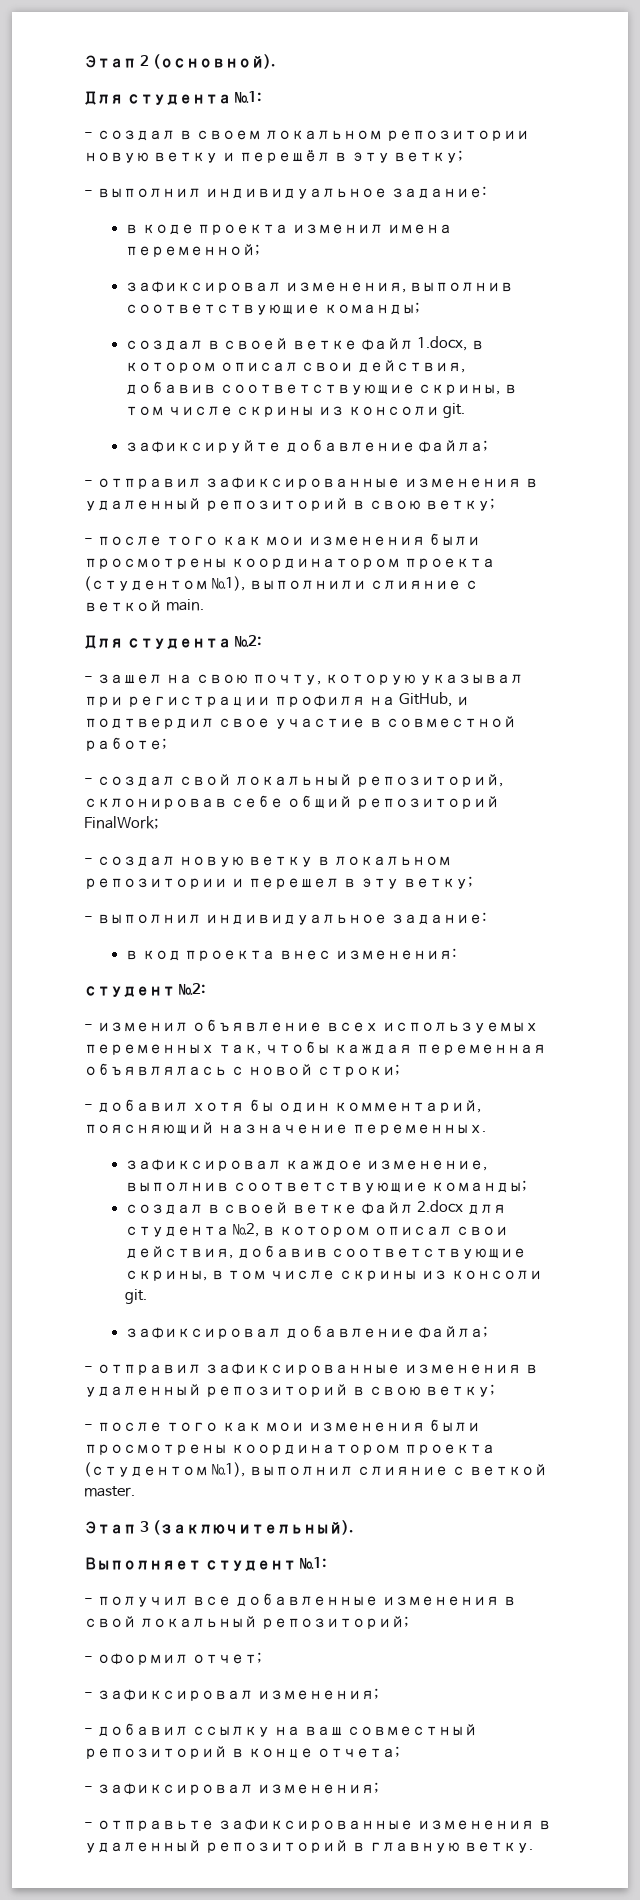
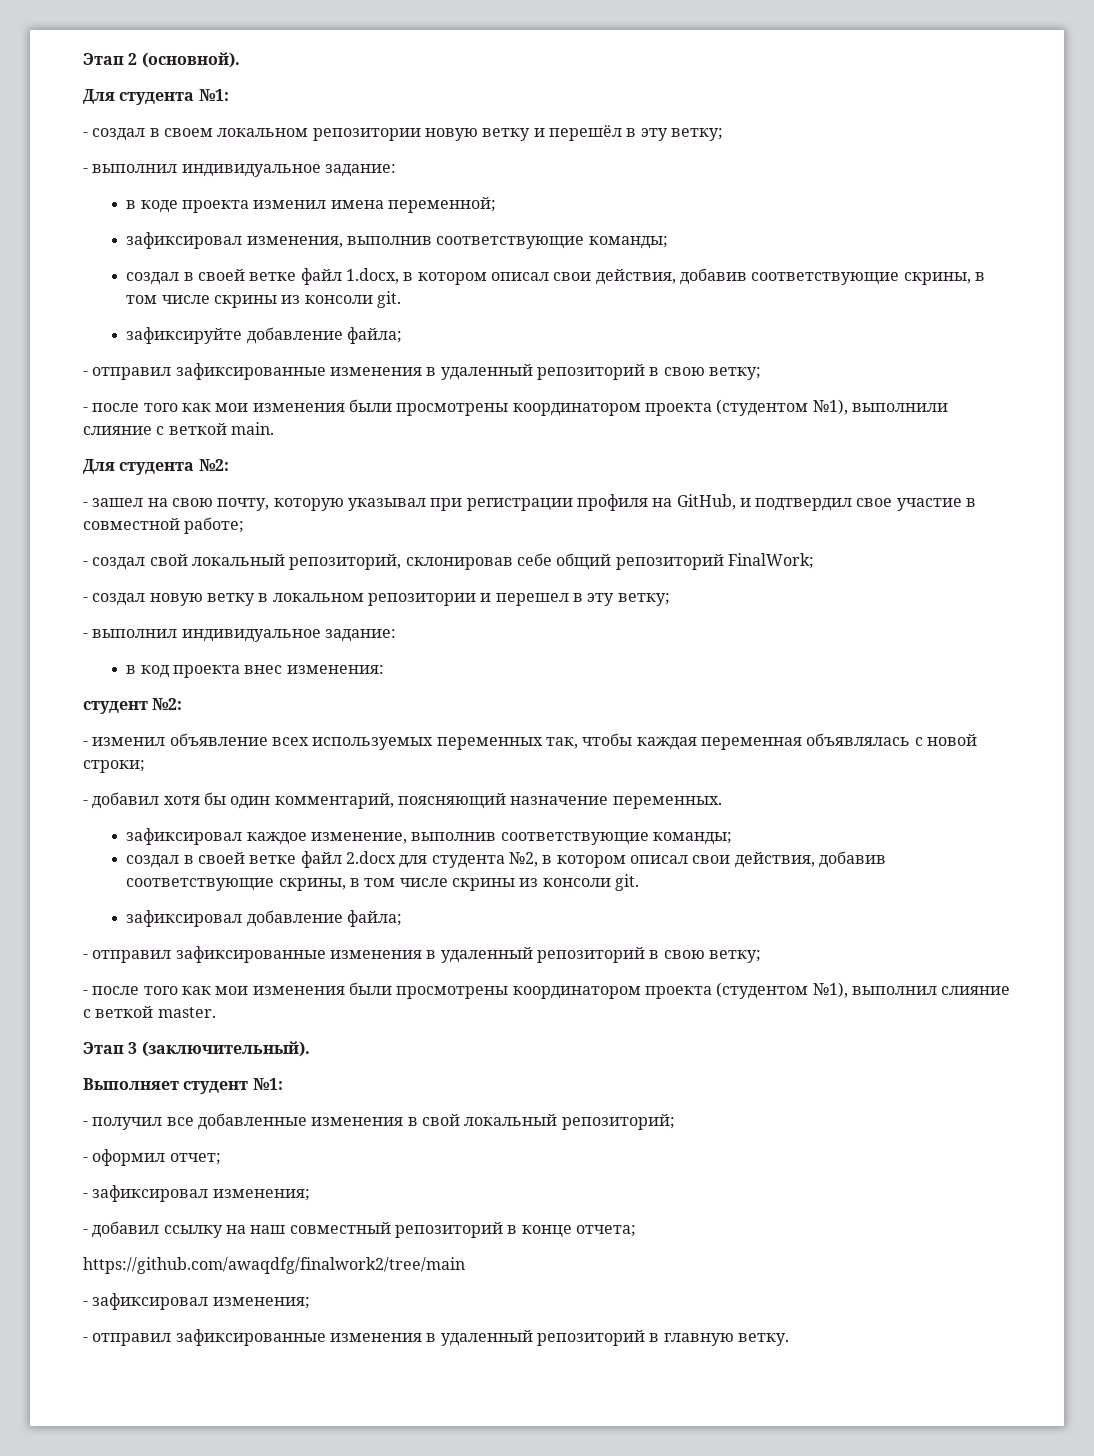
- - добавил ссылку на ваш совместный репозиторий в конце отчета;
+ - добавил ссылку на наш совместный репозиторий в конце отчета;
+ https://github.com/awaqdfg/finalwork2/tree/main
  - зафиксировал изменения;
- - отправьте зафиксированные изменения в удаленный репозиторий в главную ветку.
+ - отправил зафиксированные изменения в удаленный репозиторий в главную ветку.

